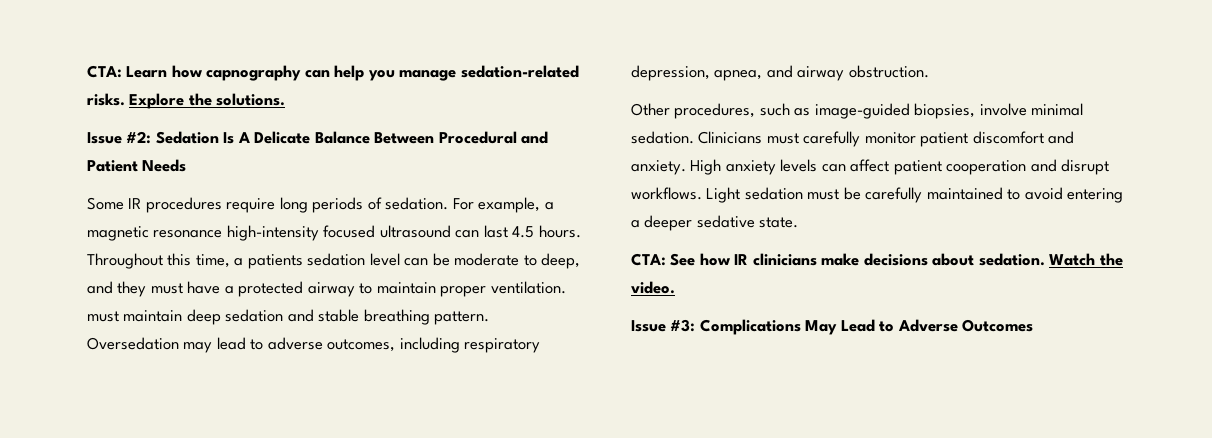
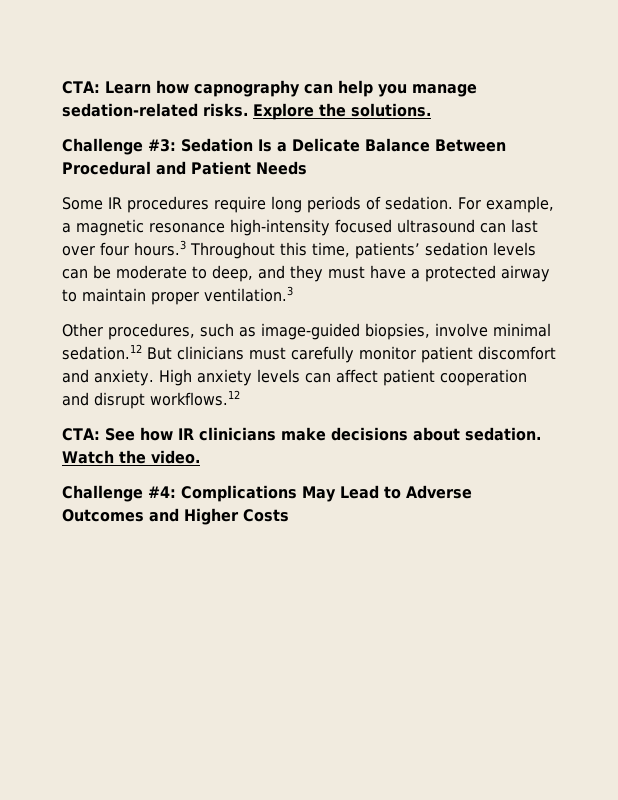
- Issue #2: Sedation Is A Delicate Balance Between Procedural and Patient Needs
+ Challenge #3: Sedation Is a Delicate Balance Between Procedural and Patient Needs
- For example, a magnetic resonance high-intensity focused ultrasound can last 4.5 hours. Throughout this time, a patients sedation level can be moderate to deep, and they must have a protected airway to maintain proper ventilation. must maintain deep sedation and stable breathing pattern. Oversedation may lead to adverse outcomes, including respiratory depression, apnea, and airway obstruction.
+ For example, a magnetic resonance high-intensity focused ultrasound can last over four hours.3 Throughout this time, patients’ sedation levels can be moderate to deep, and they must have a protected airway to maintain proper ventilation.3
- Other procedures, such as image-guided biopsies, involve minimal sedation. Clinicians must carefully monitor patient discomfort and anxiety.
+ Other procedures, such as image-guided biopsies, involve minimal sedation.12 But clinicians must carefully monitor patient discomfort and anxiety.
- High anxiety levels can affect patient cooperation and disrupt workflows. Light sedation must be carefully maintained to avoid entering a deeper sedative state.
+ High anxiety levels can affect patient cooperation and disrupt workflows.12
- Issue #3: Complications May Lead to Adverse Outcomes
+ Challenge #4: Complications May Lead to Adverse Outcomes and Higher Costs

